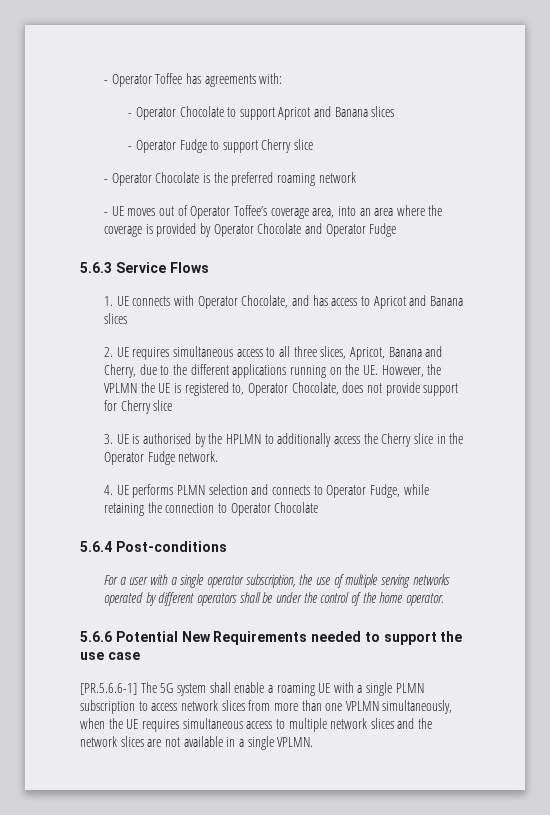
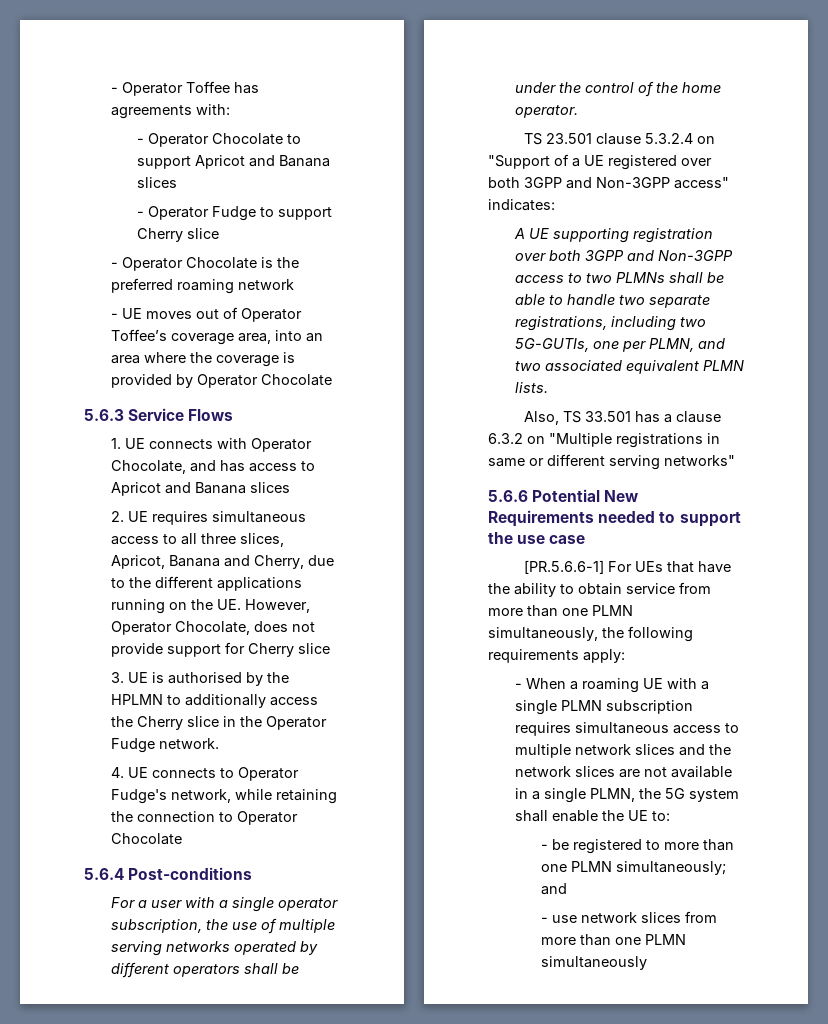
- - UE moves out of Operator Toffee’s coverage area, into an area where the coverage is provided by Operator Chocolate and Operator Fudge
+ - UE moves out of Operator Toffee’s coverage area, into an area where the coverage is provided by Operator Chocolate
- 2. UE requires simultaneous access to all three slices, Apricot, Banana and Cherry, due to the different applications running on the UE. However, the VPLMN the UE is registered to, Operator Chocolate, does not provide support for Cherry slice
+ 2. UE requires simultaneous access to all three slices, Apricot, Banana and Cherry, due to the different applications running on the UE. However, Operator Chocolate, does not provide support for Cherry slice
- 4. UE performs PLMN selection and connects to Operator Fudge, while retaining the connection to Operator Chocolate
+ 4. UE connects to Operator Fudge's network, while retaining the connection to Operator Chocolate
+ TS 23.501 clause 5.3.2.4 on "Support of a UE registered over both 3GPP and Non-3GPP access" indicates:
+ A UE supporting registration over both 3GPP and Non-3GPP access to two PLMNs shall be able to handle two separate registrations, including two 5G-GUTIs, one per PLMN, and two associated equivalent PLMN lists.
+ Also, TS 33.501 has a clause 6.3.2 on "Multiple registrations in same or different serving networks"
- [PR.5.6.6-1] The 5G system shall enable a roaming UE with a single PLMN subscription to access network slices from more than one VPLMN simultaneously, when the UE requires simultaneous access to multiple network slices and the network slices are not available in a single VPLMN.
+ [PR.5.6.6-1] For UEs that have the ability to obtain service from more than one PLMN simultaneously, the following requirements apply:
+ - When a roaming UE with a single PLMN subscription requires simultaneous access to multiple network slices and the network slices are not available in a single PLMN, the 5G system shall enable the UE to:
+ - be registered to more than one PLMN simultaneously; and
+ - use network slices from more than one PLMN simultaneously

